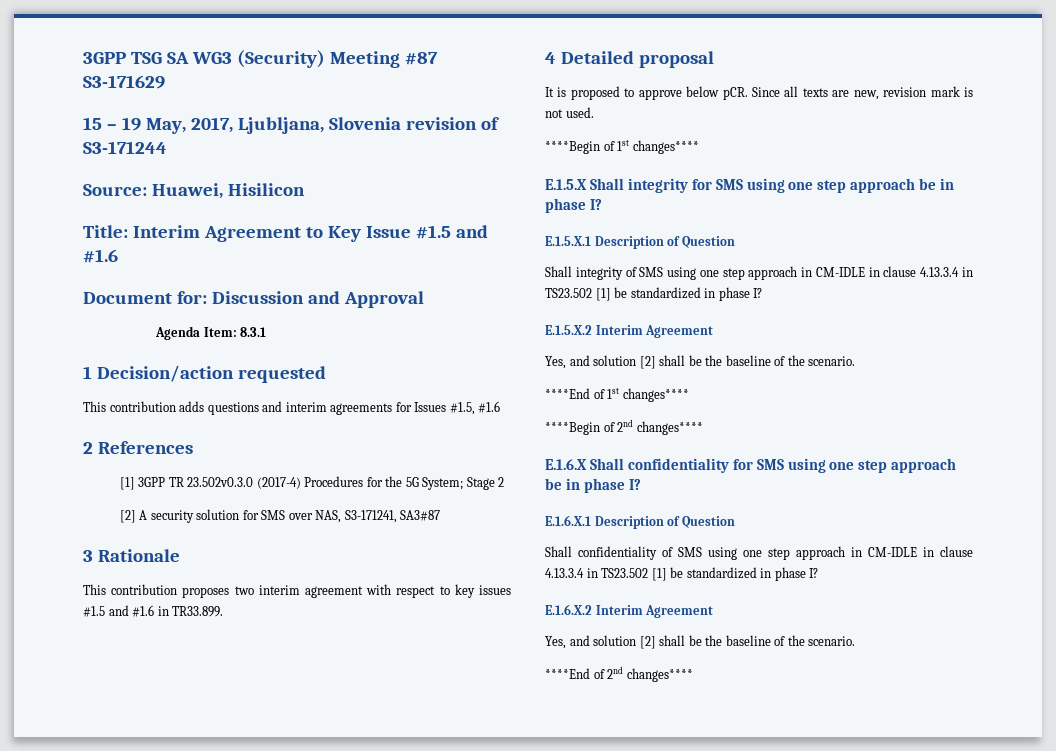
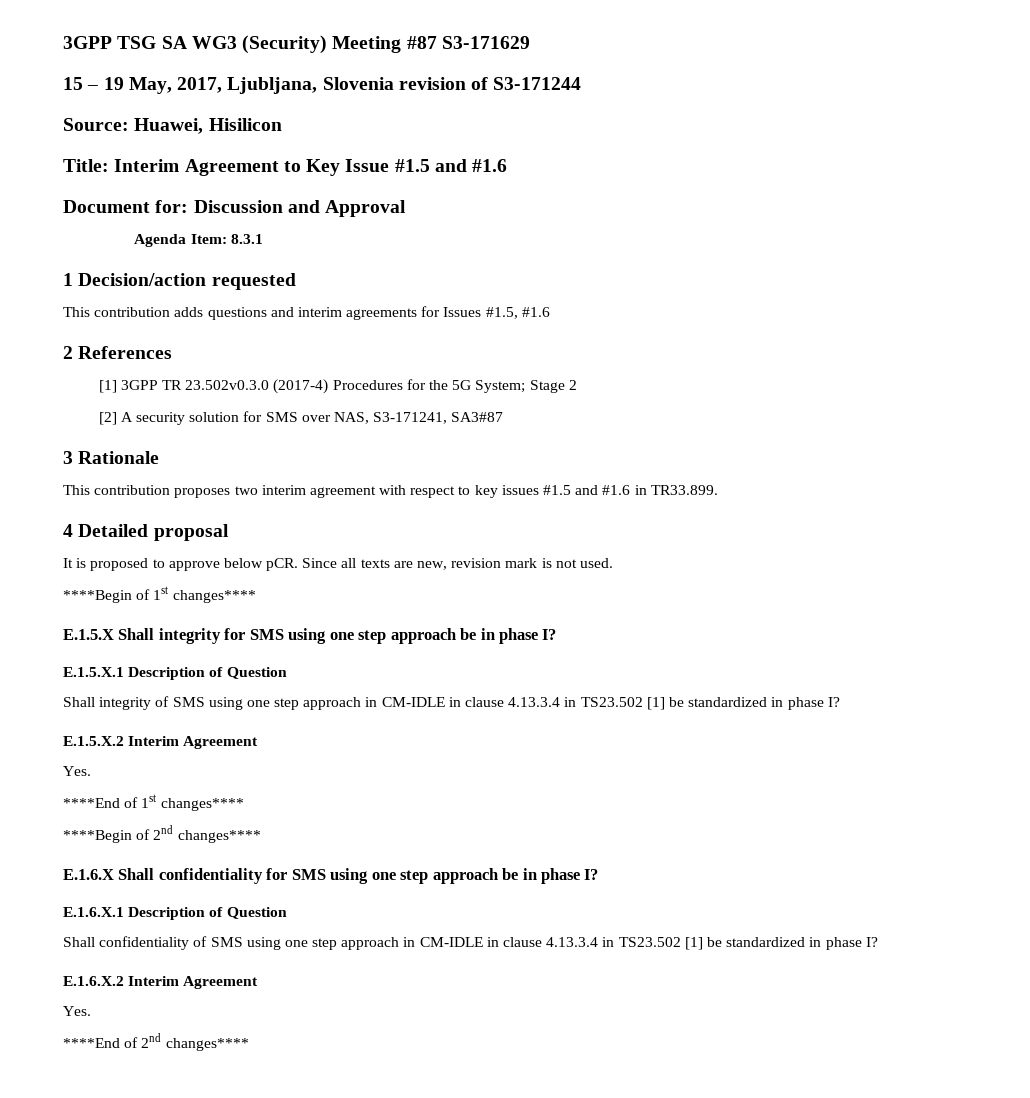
  E.1.5.X.2 Interim Agreement
- Yes, and solution [2] shall be the baseline of the scenario.
+ Yes.
  E.1.6.X.2 Interim Agreement
- Yes, and solution [2] shall be the baseline of the scenario.
+ Yes.

